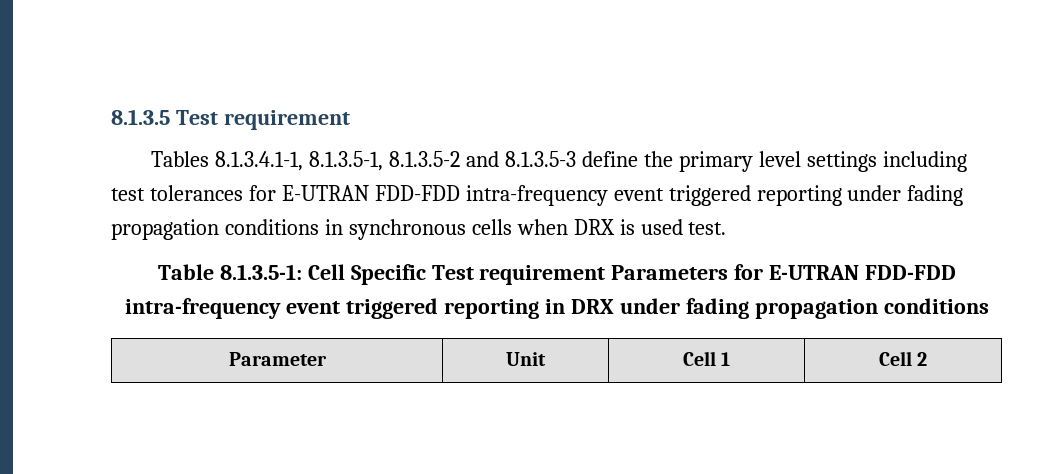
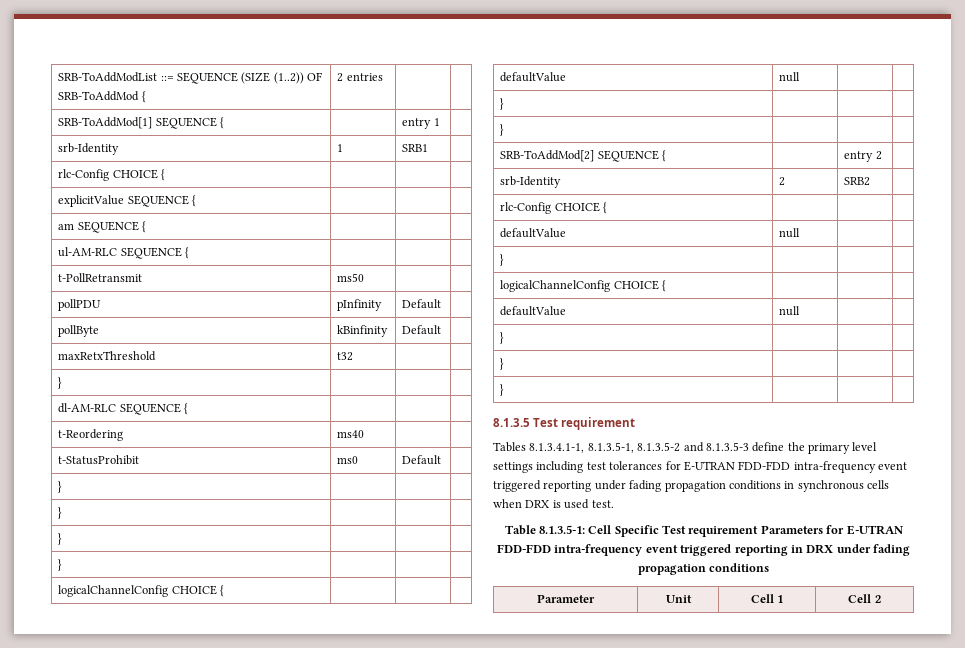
+ SRB-ToAddModList ::= SEQUENCE (SIZE (1..2)) OF SRB-ToAddMod { | 2 entries | |
+ SRB-ToAddMod[1] SEQUENCE { | | entry 1 |
+ srb-Identity | 1 | SRB1 |
+ rlc-Config CHOICE { | | |
+ explicitValue SEQUENCE { | | |
+ am SEQUENCE { | | |
+ ul-AM-RLC SEQUENCE { | | |
+ t-PollRetransmit | ms50 | |
+ pollPDU | pInfinity | Default |
+ pollByte | kBinfinity | Default |
+ maxRetxThreshold | t32 | |
+ } | | |
+ dl-AM-RLC SEQUENCE { | | |
+ t-Reordering | ms40 | |
+ t-StatusProhibit | ms0 | Default |
+ } | | |
+ } | | |
+ } | | |
+ } | | |
+ logicalChannelConfig CHOICE { | | |
+ defaultValue | null | |
+ } | | |
+ } | | |
+ SRB-ToAddMod[2] SEQUENCE { | | entry 2 |
+ srb-Identity | 2 | SRB2 |
+ rlc-Config CHOICE { | | |
+ defaultValue | null | |
+ } | | |
+ logicalChannelConfig CHOICE { | | |
+ defaultValue | null | |
+ } | | |
+ } | | |
+ } | | |

